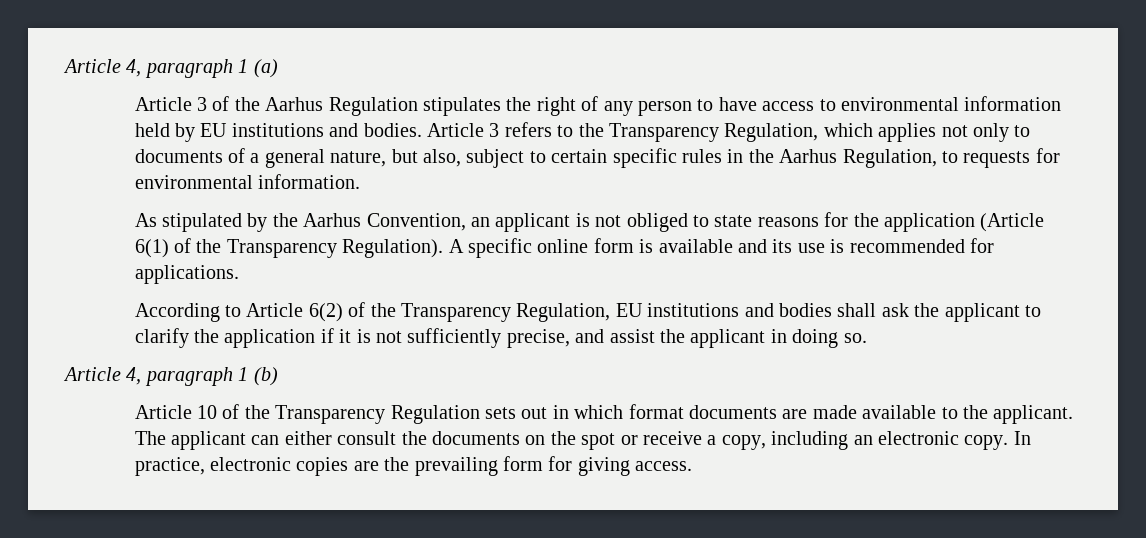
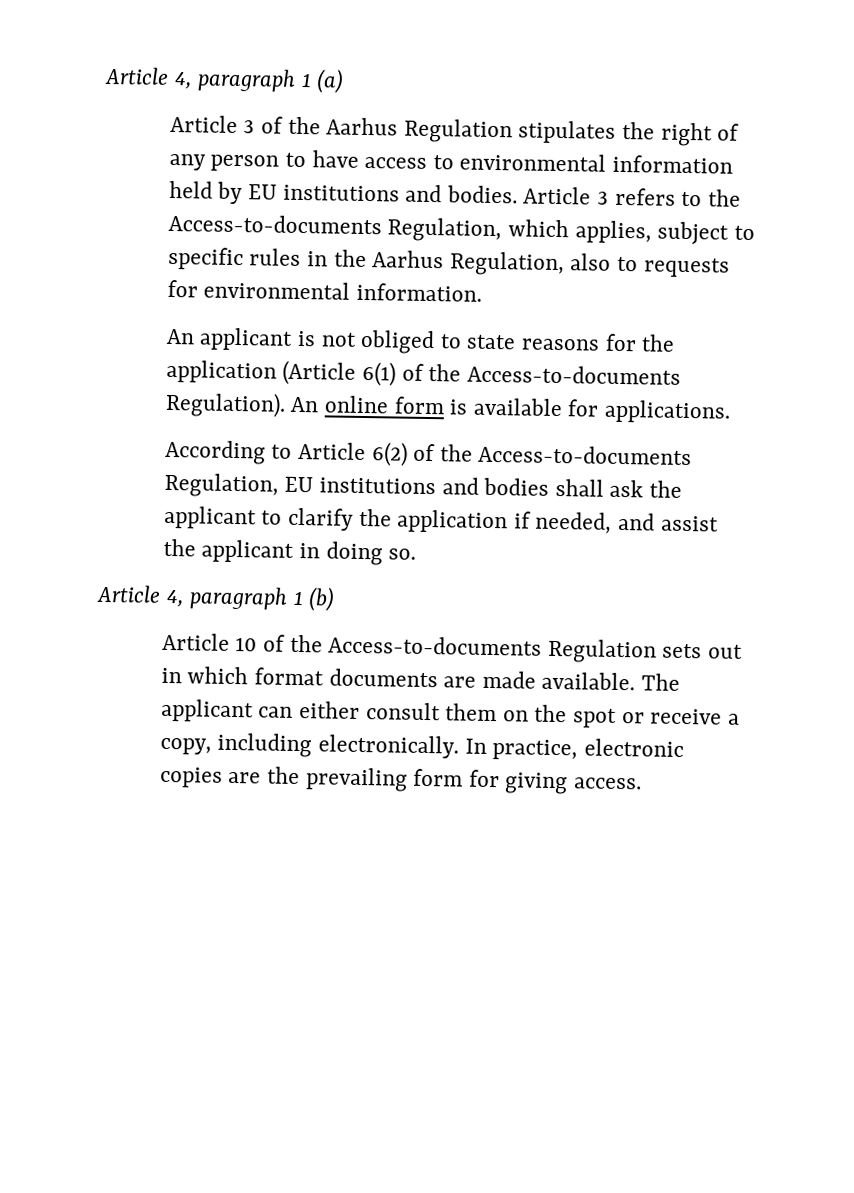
- Article 3 refers to the Transparency Regulation, which applies not only to documents of a general nature, but also, subject to certain specific rules in the Aarhus Regulation, to requests for environmental information.
+ Article 3 refers to the Access-to-documents Regulation, which applies, subject to specific rules in the Aarhus Regulation, also to requests for environmental information.
- As stipulated by the Aarhus Convention, an applicant is not obliged to state reasons for the application (Article 6(1) of the Transparency Regulation). A specific online form is available and its use is recommended for applications.
+ An applicant is not obliged to state reasons for the application (Article 6(1) of the Access-to-documents Regulation). An online form is available for applications.
- According to Article 6(2) of the Transparency Regulation, EU institutions and bodies shall ask the applicant to clarify the application if it is not sufficiently precise, and assist the applicant in doing so.
+ According to Article 6(2) of the Access-to-documents Regulation, EU institutions and bodies shall ask the applicant to clarify the application if needed, and assist the applicant in doing so.
- Article 10 of the Transparency Regulation sets out in which format documents are made available to the applicant.
+ Article 10 of the Access-to-documents Regulation sets out in which format documents are made available.
- The applicant can either consult the documents on the spot or receive a copy, including an electronic copy.
+ The applicant can either consult them on the spot or receive a copy, including electronically.

